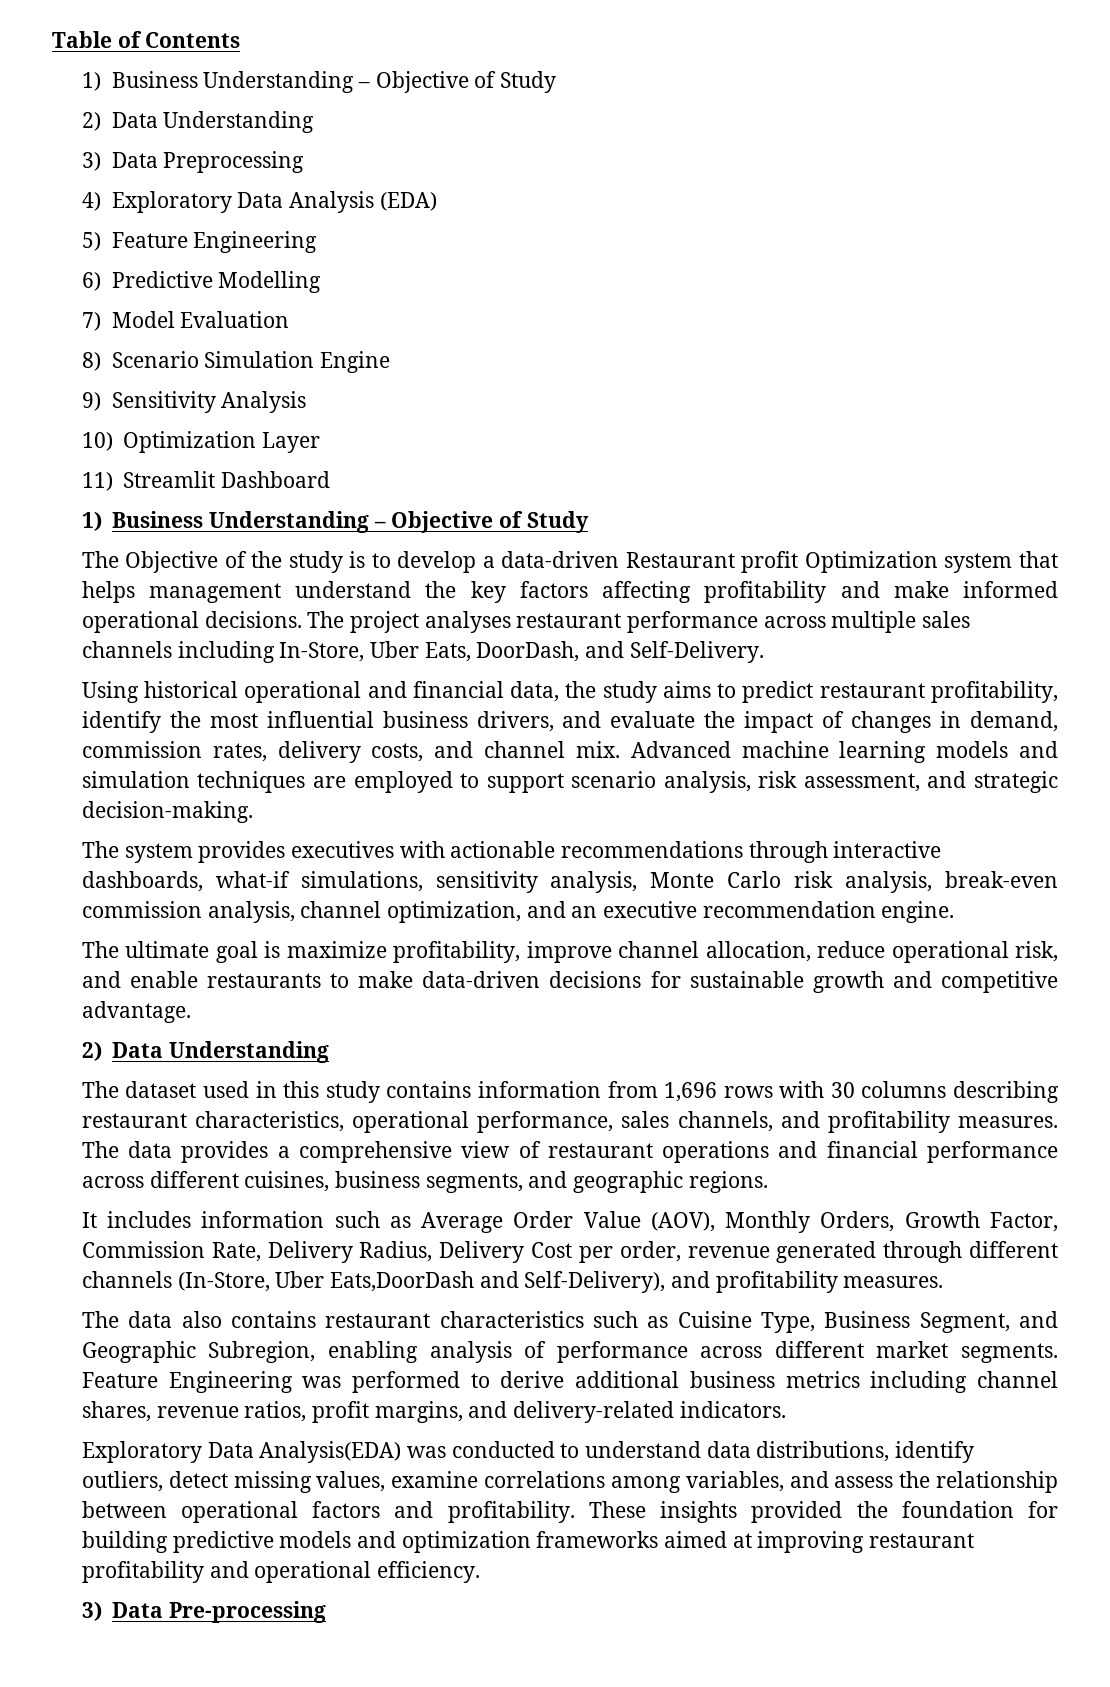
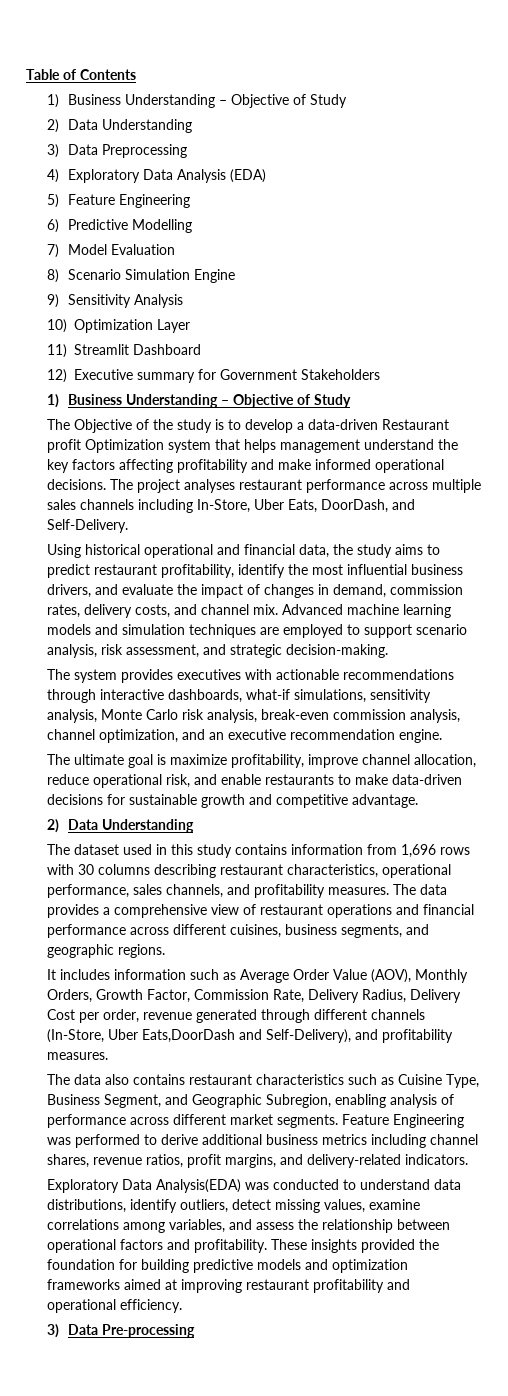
+ 12) Executive summary for Government Stakeholders

